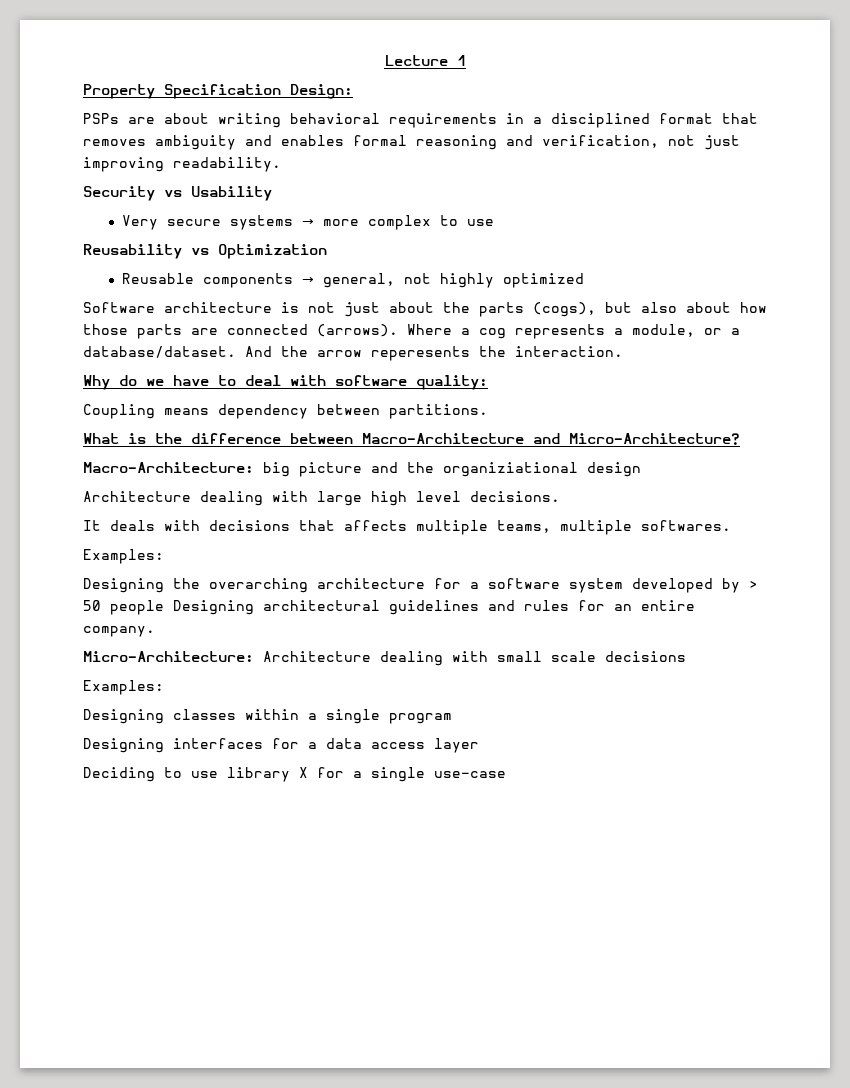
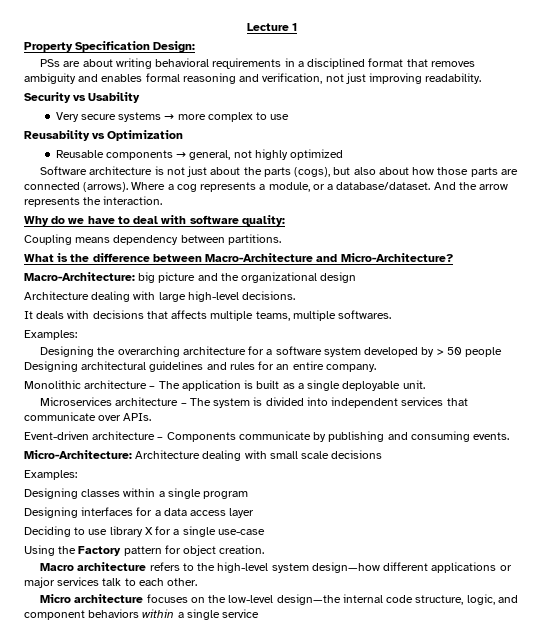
- PSPs are about writing behavioral requirements in a disciplined format that removes ambiguity and enables formal reasoning and verification, not just improving readability.
+ PSs are about writing behavioral requirements in a disciplined format that removes ambiguity and enables formal reasoning and verification, not just improving readability.
- And the arrow reperesents the interaction.
+ And the arrow represents the interaction.
- Macro-Architecture: big picture and the organiziational design
+ Macro-Architecture: big picture and the organizational design
- Architecture dealing with large high level decisions.
+ Architecture dealing with large high-level decisions.
+ Monolithic architecture – The application is built as a single deployable unit.
+ Microservices architecture – The system is divided into independent services that communicate over APIs.
+ Event-driven architecture – Components communicate by publishing and consuming events.
+ Using the Factory pattern for object creation.
+ Macro architecture refers to the high-level system design—how different applications or major services talk to each other.
+ Micro architecture focuses on the low-level design—the internal code structure, logic, and component behaviors within a single service

